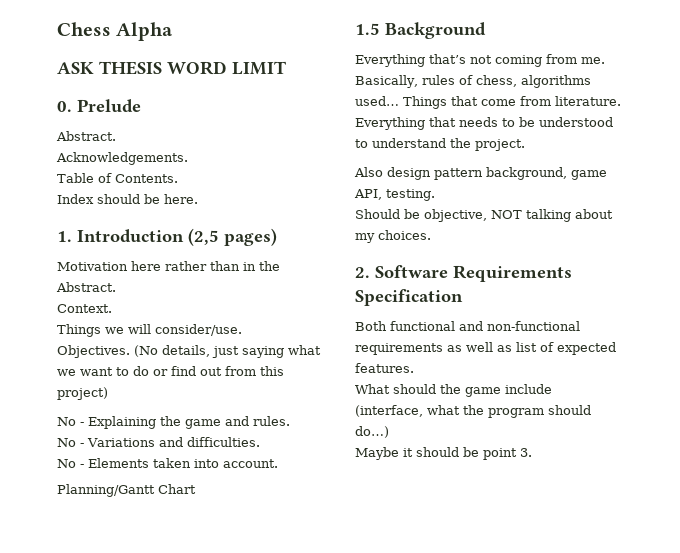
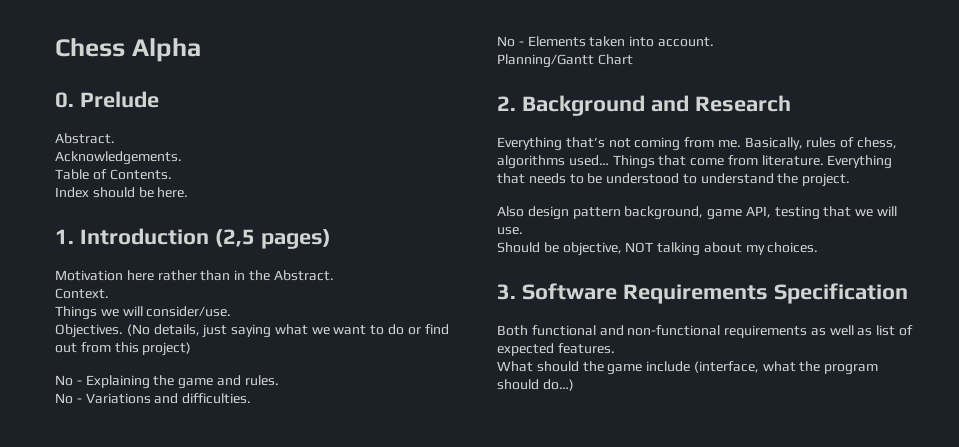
- ASK THESIS WORD LIMIT
- 1.5 Background
+ 2. Background and Research
- Also design pattern background, game API, testing.
+ Also design pattern background, game API, testing that we will use.
- 2. Software Requirements Specification
+ 3. Software Requirements Specification
- Maybe it should be point 3.

